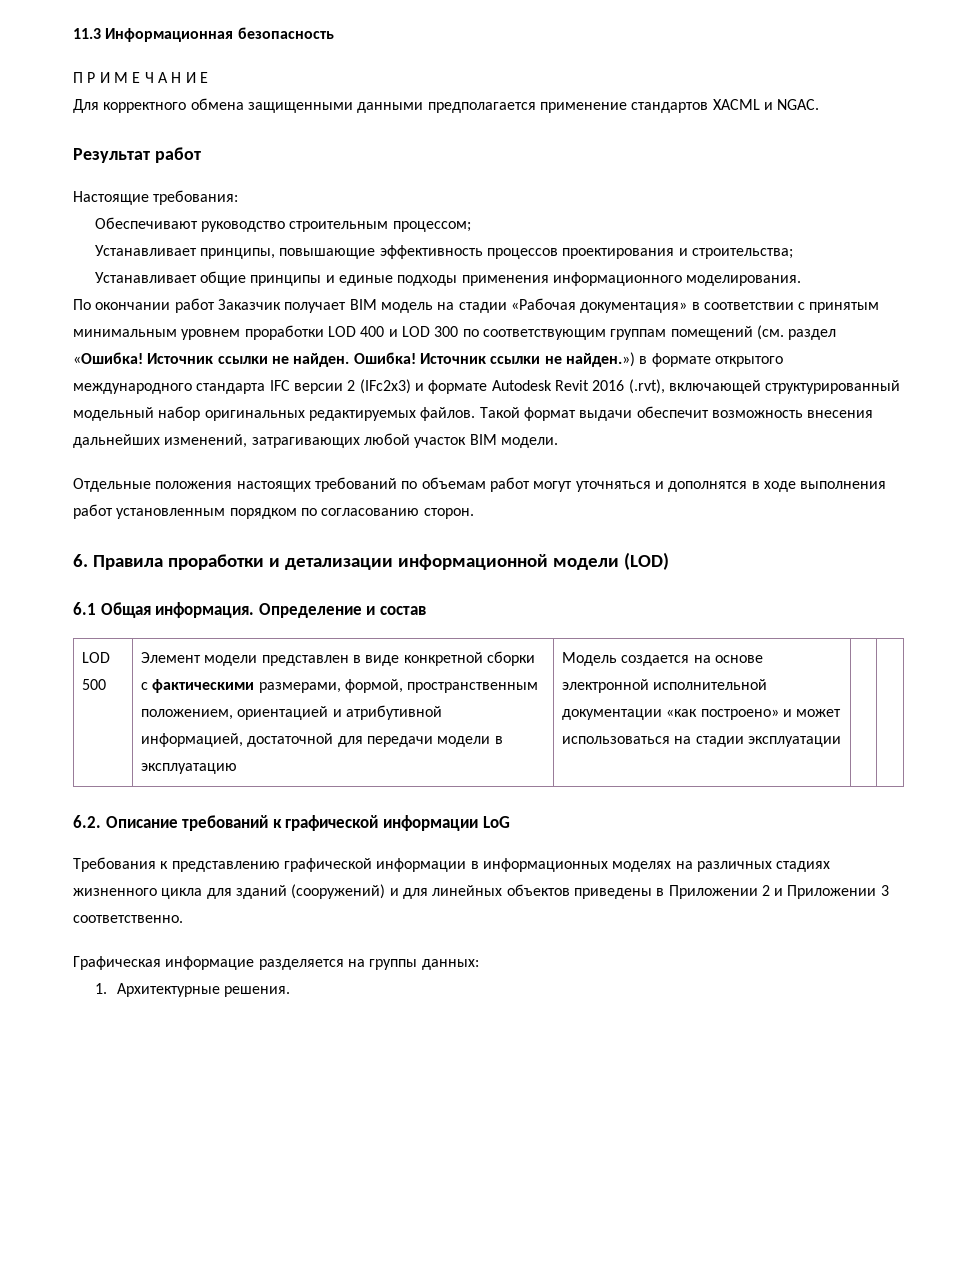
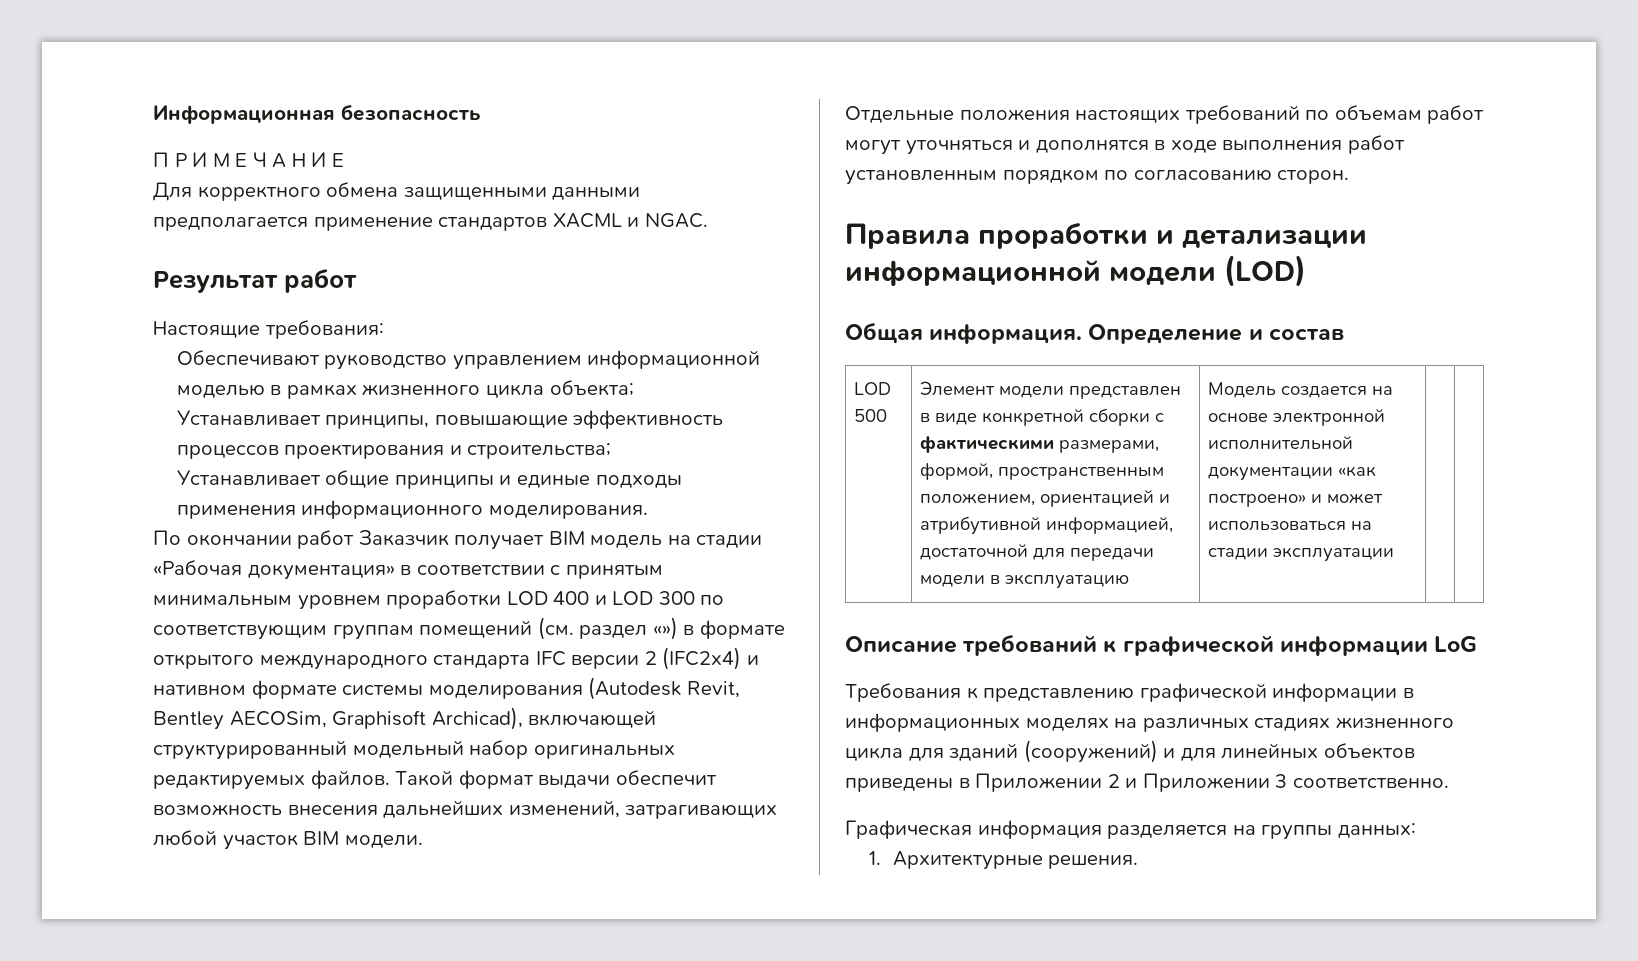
- 11.3 Информационная безопасность
+ Информационная безопасность
- Обеспечивают руководство строительным процессом;
+ Обеспечивают руководство управлением информационной моделью в рамках жизненного цикла объекта;
- По окончании работ Заказчик получает BIM модель на стадии «Рабочая документация» в соответствии с принятым минимальным уровнем проработки LOD 400 и LOD 300 по соответствующим группам помещений (см. раздел «Ошибка! Источник ссылки не найден. Ошибка! Источник ссылки не найден.») в формате открытого международного стандарта IFC версии 2 (IFc2x3) и формате Autodesk Revit 2016 (.rvt), включающей структурированный модельный набор оригинальных редактируемых файлов.
+ По окончании работ Заказчик получает BIM модель на стадии «Рабочая документация» в соответствии с принятым минимальным уровнем проработки LOD 400 и LOD 300 по соответствующим группам помещений (см. раздел «») в формате открытого международного стандарта IFC версии 2 (IFC2x4) и нативном формате системы моделирования (Autodesk Revit, Bentley AECOSim, Graphisoft Archicad), включающей структурированный модельный набор оригинальных редактируемых файлов.
- 6. Правила проработки и детализации информационной модели (LOD)
+ Правила проработки и детализации информационной модели (LOD)
- 6.1 Общая информация.
+ Общая информация.
- 6.2. Описание требований к графической информации LoG
+ Описание требований к графической информации LoG
- Графическая информацие разделяется на группы данных:
+ Графическая информация разделяется на группы данных:

